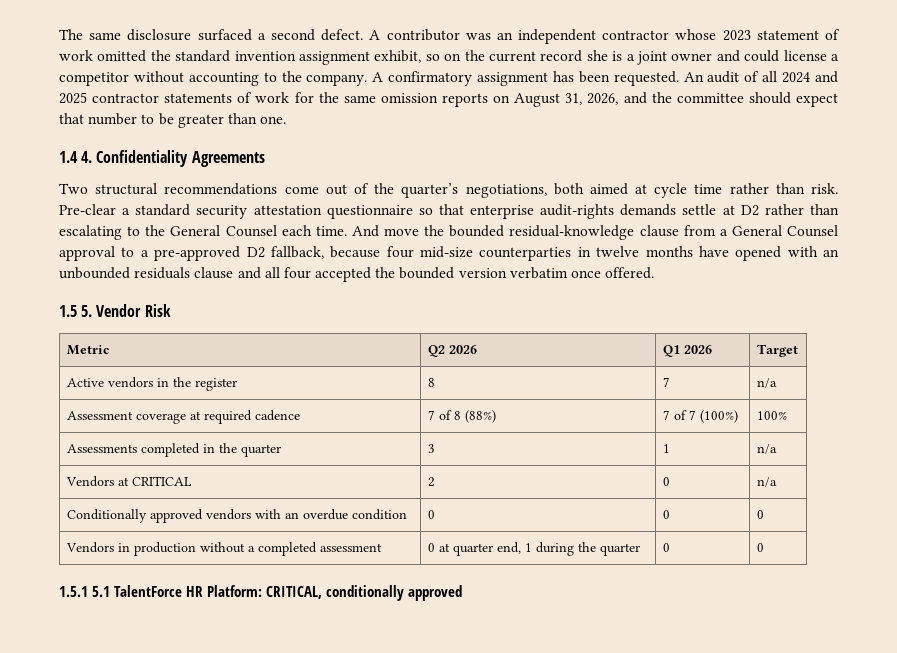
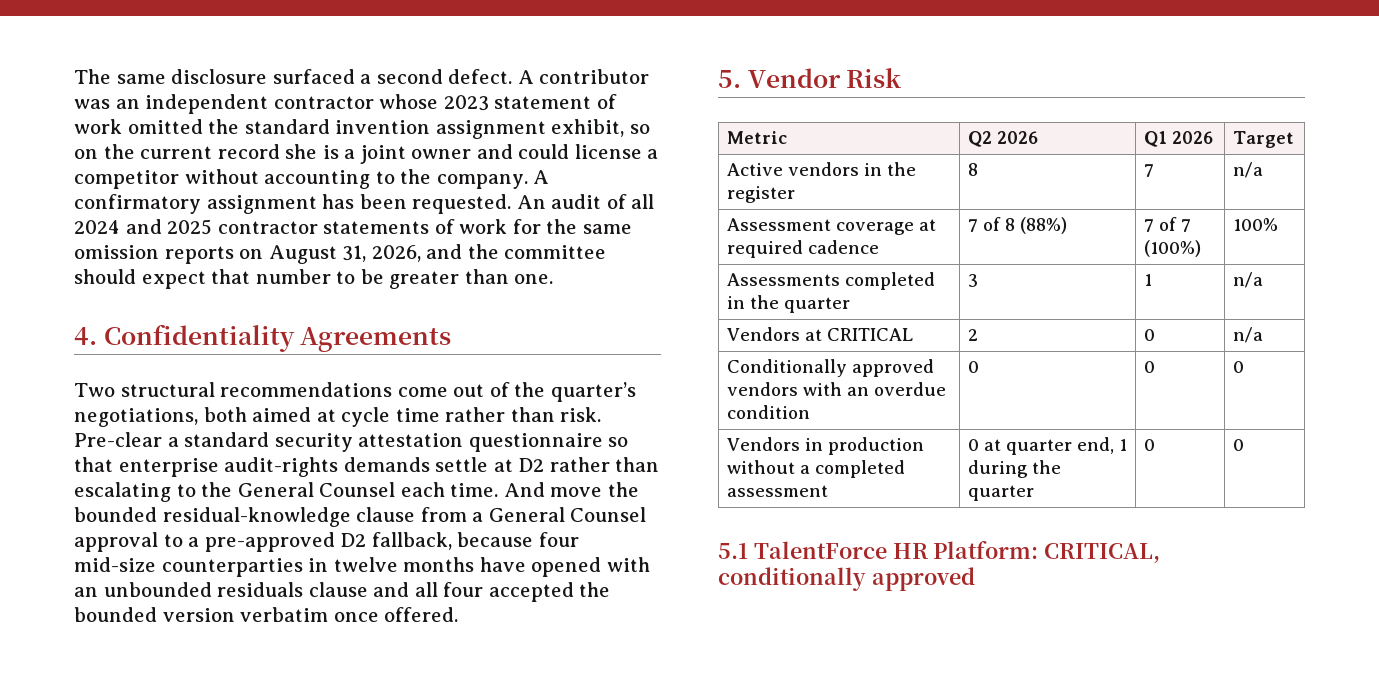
- 1.4 4. Confidentiality Agreements
+ 4. Confidentiality Agreements
- 1.5 5. Vendor Risk
+ 5. Vendor Risk
- 1.5.1 5.1 TalentForce HR Platform: CRITICAL, conditionally approved
+ 5.1 TalentForce HR Platform: CRITICAL, conditionally approved

